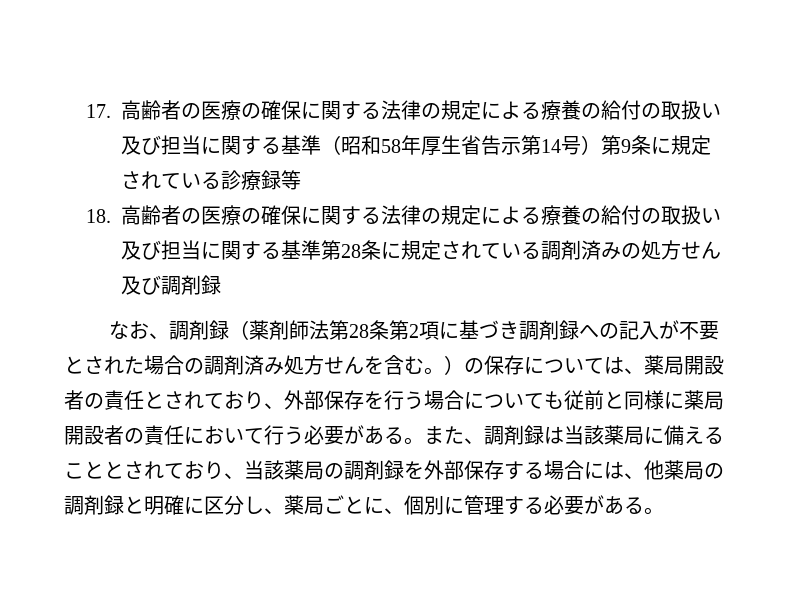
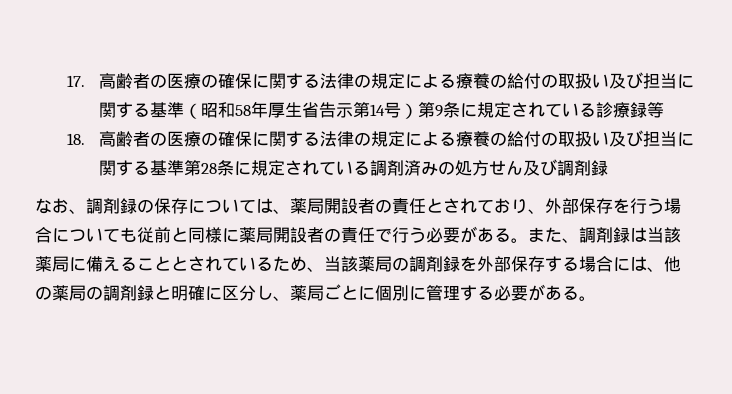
- なお、調剤録（薬剤師法第28条第2項に基づき調剤録への記入が不要とされた場合の調剤済み処方せんを含む。）の保存については、薬局開設者の責任とされており、外部保存を行う場合についても従前と同様に薬局開設者の責任において行う必要がある。
+ なお、調剤録の保存については、薬局開設者の責任とされており、外部保存を行う場合についても従前と同様に薬局開設者の責任で行う必要がある。
- また、調剤録は当該薬局に備えることとされており、当該薬局の調剤録を外部保存する場合には、他薬局の調剤録と明確に区分し、薬局ごとに、個別に管理する必要がある。
+ また、調剤録は当該薬局に備えることとされているため、当該薬局の調剤録を外部保存する場合には、他の薬局の調剤録と明確に区分し、薬局ごとに個別に管理する必要がある。

